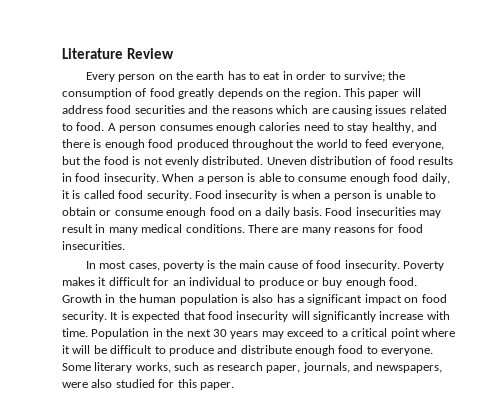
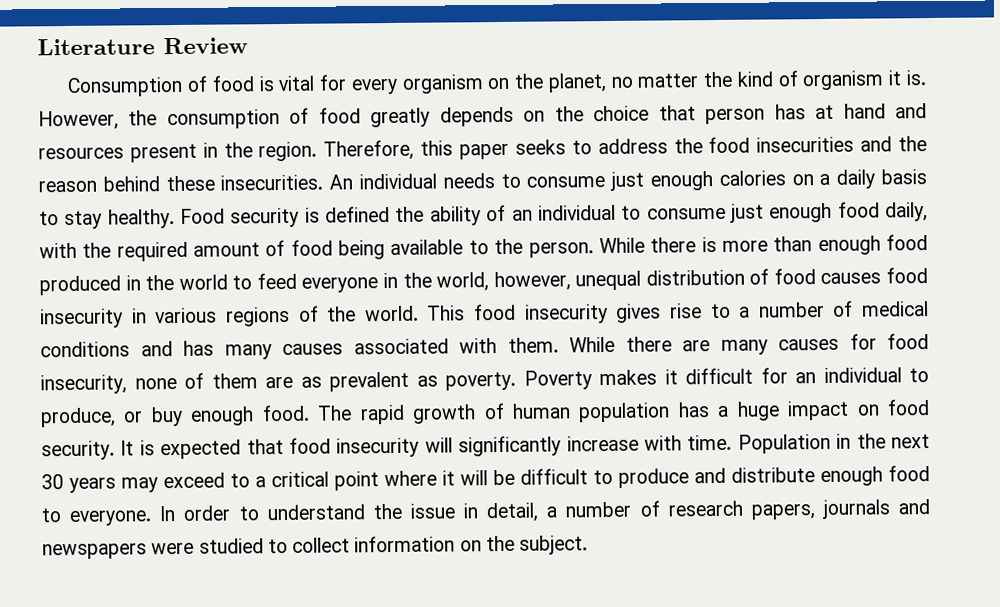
- Every person on the earth has to eat in order to survive; the consumption of food greatly depends on the region. This paper will address food securities and the reasons which are causing issues related to food. A person consumes enough calories need to stay healthy, and there is enough food produced throughout the world to feed everyone, but the food is not evenly distributed. Uneven distribution of food results in food insecurity. When a person is able to consume enough food daily, it is called food security. Food insecurity is when a person is unable to obtain or consume enough food on a daily basis. Food insecurities may result in many medical conditions. There are many reasons for food insecurities.
- In most cases, poverty is the main cause of food insecurity.
+ Consumption of food is vital for every organism on the planet, no matter the kind of organism it is. However, the consumption of food greatly depends on the choice that person has at hand and resources present in the region. Therefore, this paper seeks to address the food insecurities and the reason behind these insecurities. An individual needs to consume just enough calories on a daily basis to stay healthy. Food security is defined the ability of an individual to consume just enough food daily, with the required amount of food being available to the person. While there is more than enough food produced in the world to feed everyone in the world, however, unequal distribution of food causes food insecurity in various regions of the world. This food insecurity gives rise to a number of medical conditions and has many causes associated with them. While there are many causes for food insecurity, none of them are as prevalent as poverty.
- Poverty makes it difficult for an individual to produce or buy enough food.
+ Poverty makes it difficult for an individual to produce, or buy enough food.
- Growth in the human population is also has a significant impact on food security.
+ The rapid growth of human population has a huge impact on food security.
- Some literary works, such as research paper, journals, and newspapers, were also studied for this paper.
+ In order to understand the issue in detail, a number of research papers, journals and newspapers were studied to collect information on the subject.

